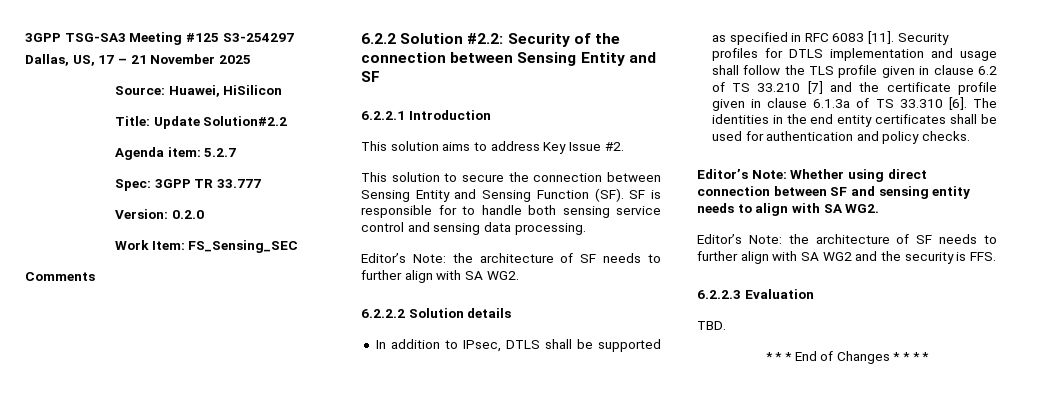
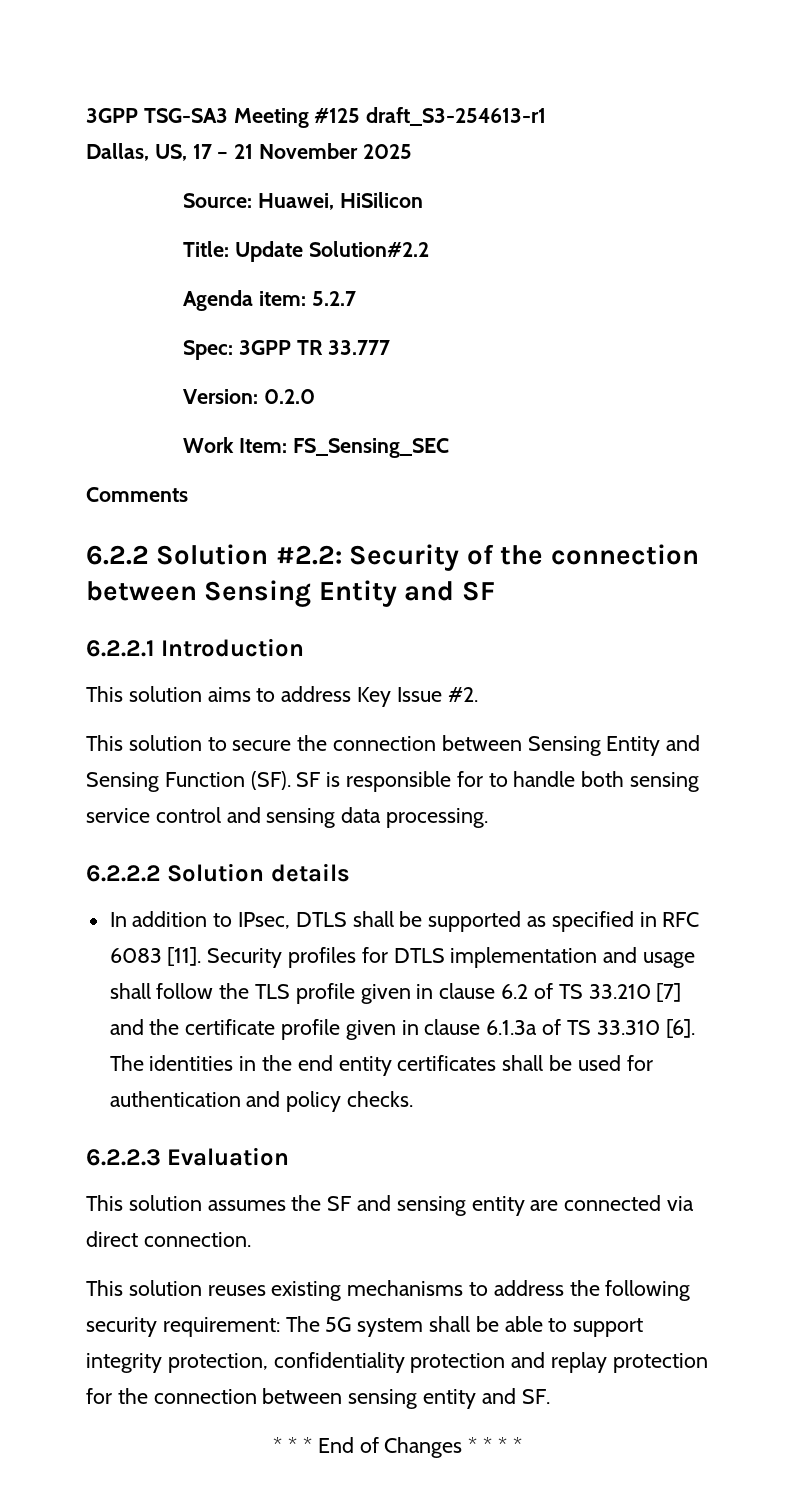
- 3GPP TSG-SA3 Meeting #125 S3-254297
+ 3GPP TSG-SA3 Meeting #125 draft_S3-254613-r1
- Editor’s Note: the architecture of SF needs to further align with SA WG2.
- Editor’s Note: Whether using direct connection between SF and sensing entity needs to align with SA WG2.
- Editor’s Note: the architecture of SF needs to further align with SA WG2 and the security is FFS.
  6.2.2.3 Evaluation
- TBD.
+ This solution assumes the SF and sensing entity are connected via direct connection.
+ This solution reuses existing mechanisms to address the following security requirement: The 5G system shall be able to support integrity protection, confidentiality protection and replay protection for the connection between sensing entity and SF.

